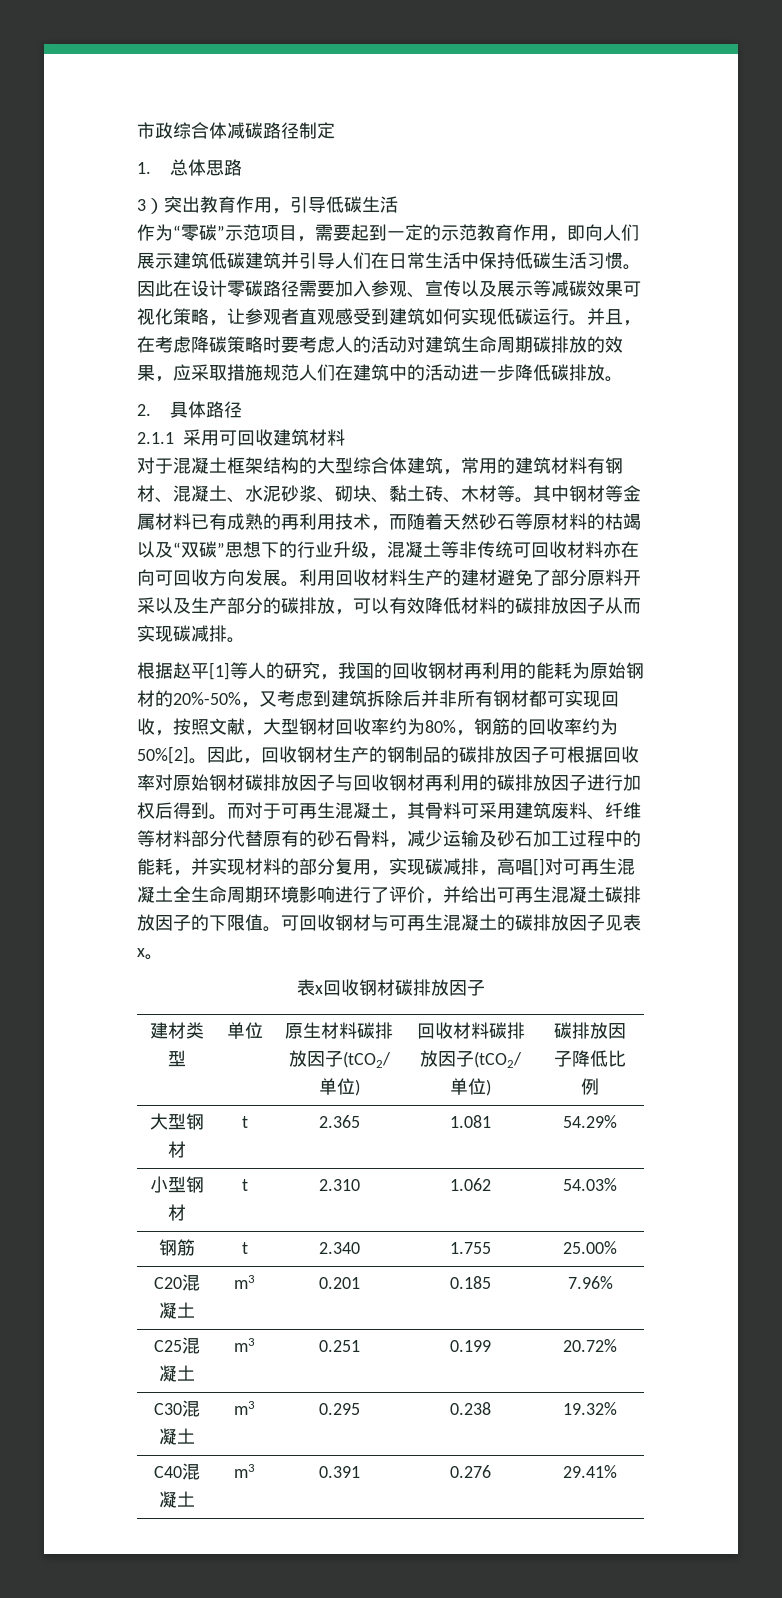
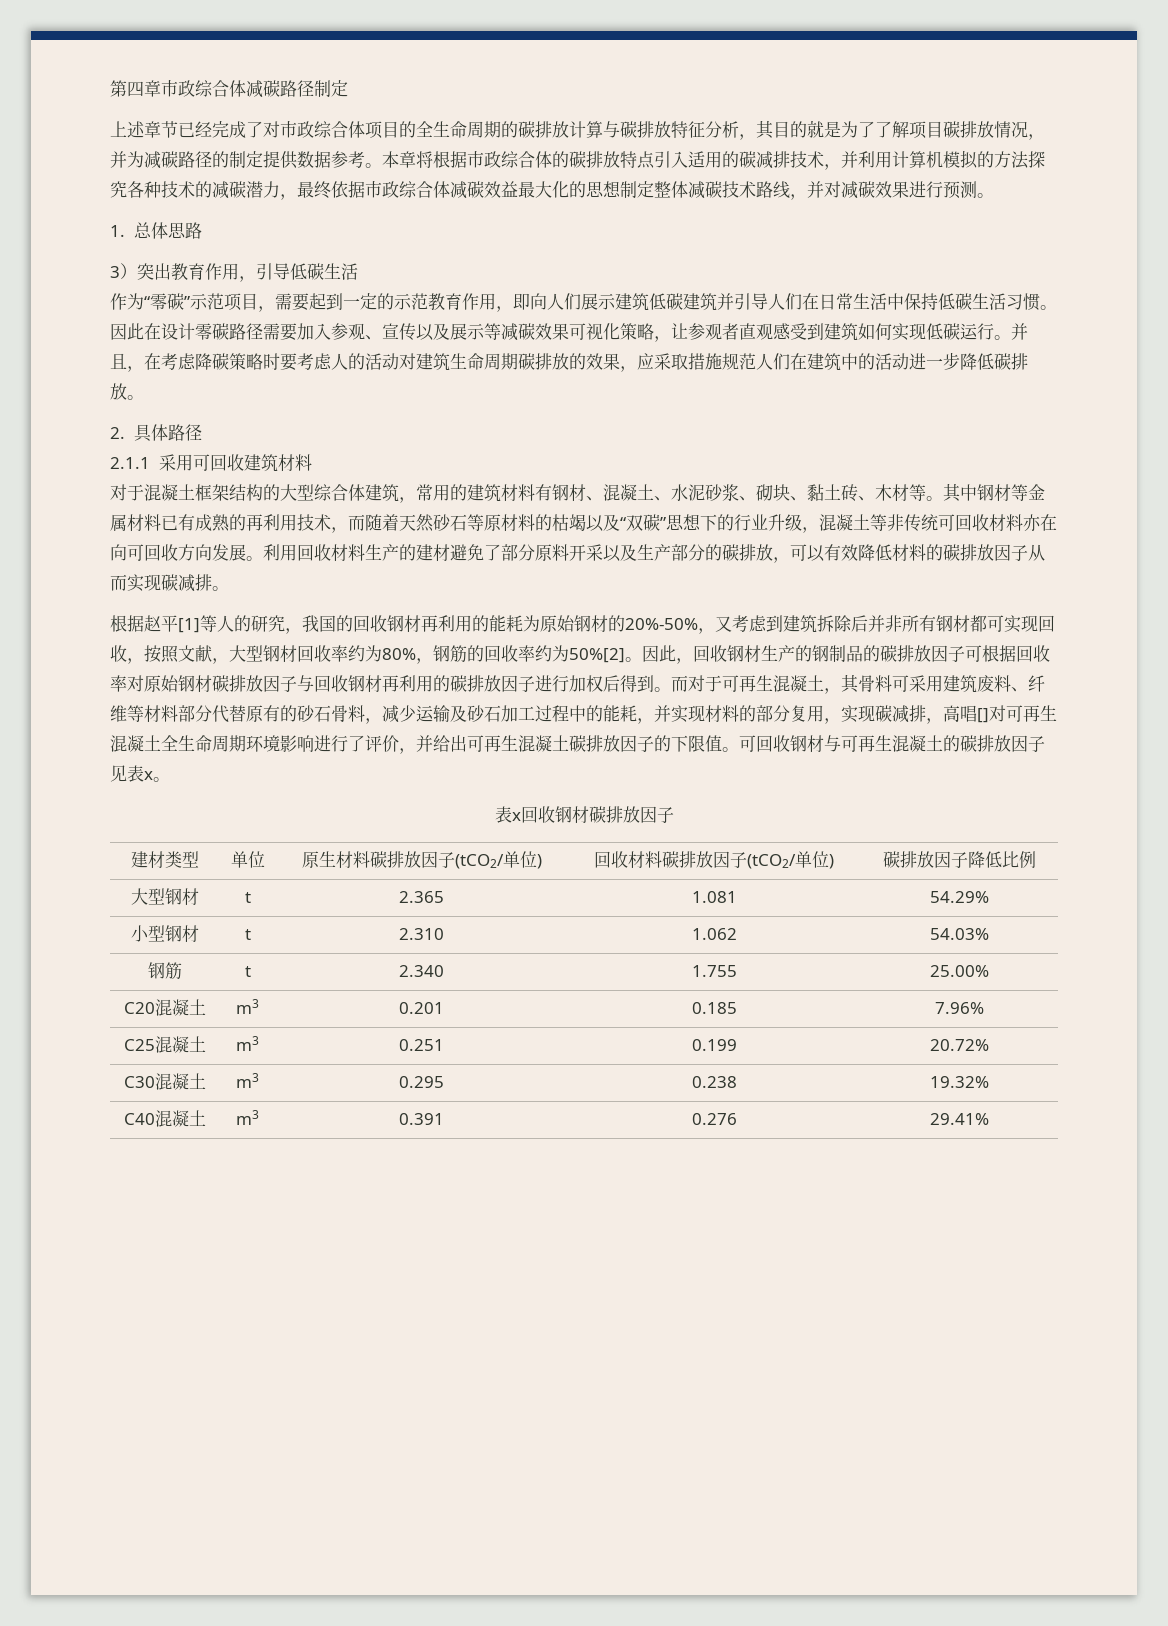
- 市政综合体减碳路径制定
+ 第四章市政综合体减碳路径制定
+ 上述章节已经完成了对市政综合体项目的全生命周期的碳排放计算与碳排放特征分析，其目的就是为了了解项目碳排放情况，并为减碳路径的制定提供数据参考。本章将根据市政综合体的碳排放特点引入适用的碳减排技术，并利用计算机模拟的方法探究各种技术的减碳潜力，最终依据市政综合体减碳效益最大化的思想制定整体减碳技术路线，并对减碳效果进行预测。

